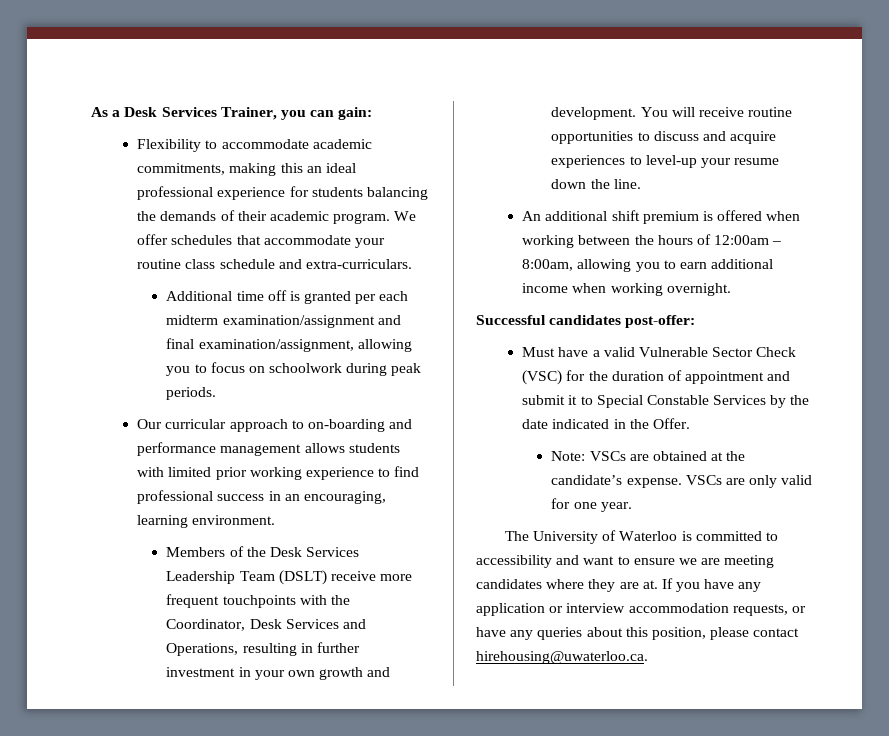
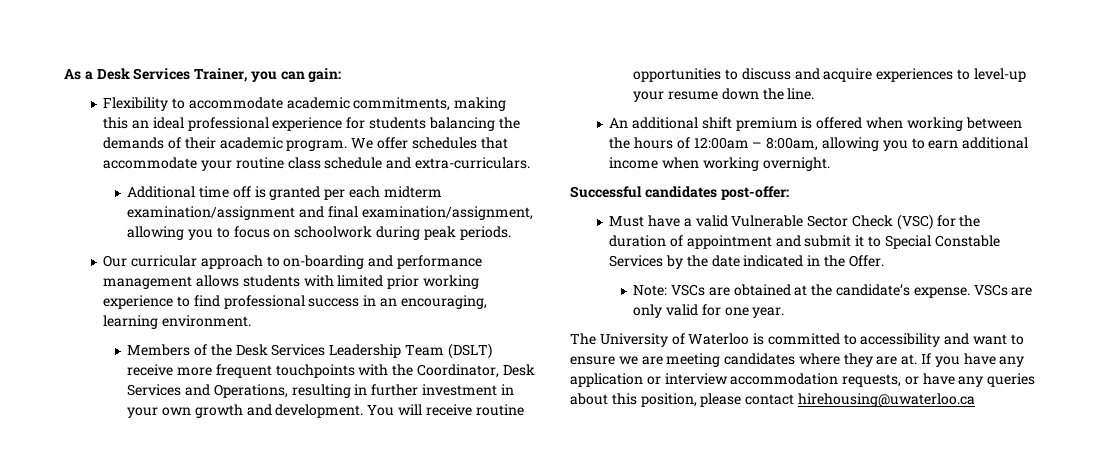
- If you have any application or interview accommodation requests, or have any queries about this position, please contact hirehousing@uwaterloo.ca.
+ If you have any application or interview accommodation requests, or have any queries about this position, please contact hirehousing@uwaterloo.ca

